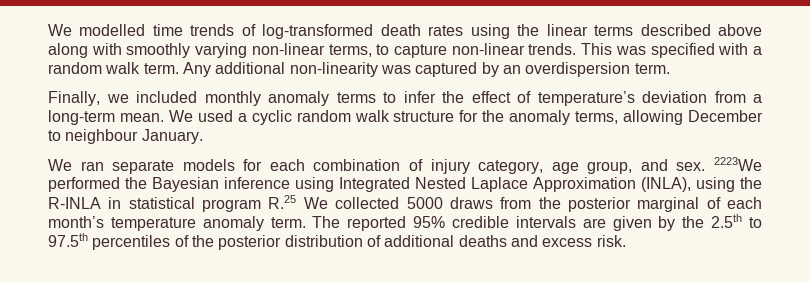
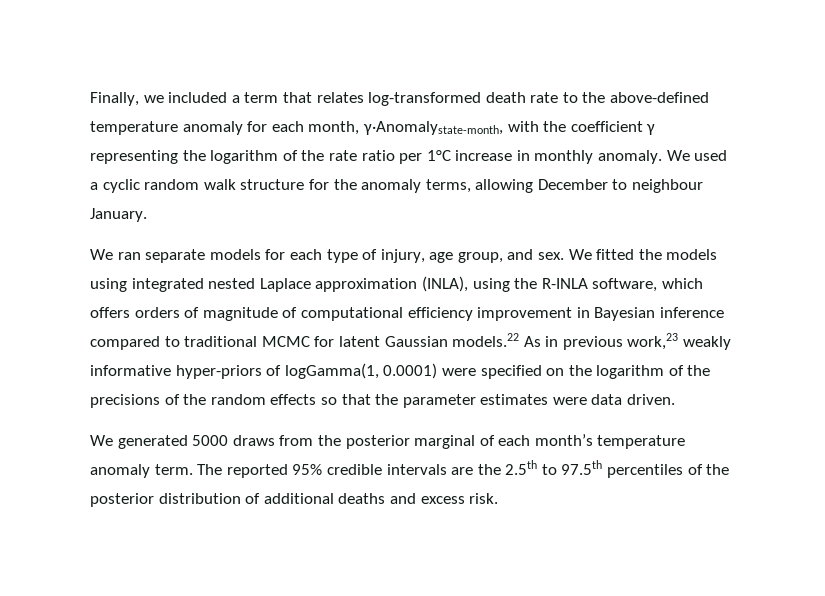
- We modelled time trends of log-transformed death rates using the linear terms described above along with smoothly varying non-linear terms, to capture non-linear trends. This was specified with a random walk term. Any additional non-linearity was captured by an overdispersion term.
- Finally, we included monthly anomaly terms to infer the effect of temperature’s deviation from a long-term mean.
+ Finally, we included a term that relates log-transformed death rate to the above-defined temperature anomaly for each month, γ·Anomalystate-month, with the coefficient γ representing the logarithm of the rate ratio per 1°C increase in monthly anomaly.
- We ran separate models for each combination of injury category, age group, and sex. 2223We performed the Bayesian inference using Integrated Nested Laplace Approximation (INLA), using the R-INLA in statistical program R.25 We collected 5000 draws from the posterior marginal of each month’s temperature anomaly term.
+ We ran separate models for each type of injury, age group, and sex. We fitted the models using integrated nested Laplace approximation (INLA), using the R-INLA software, which offers orders of magnitude of computational efficiency improvement in Bayesian inference compared to traditional MCMC for latent Gaussian models.22 As in previous work,23 weakly informative hyper-priors of logGamma(1, 0.0001) were specified on the logarithm of the precisions of the random effects so that the parameter estimates were data driven.
+ We generated 5000 draws from the posterior marginal of each month’s temperature anomaly term.
- The reported 95% credible intervals are given by the 2.5th to 97.5th percentiles of the posterior distribution of additional deaths and excess risk.
+ The reported 95% credible intervals are the 2.5th to 97.5th percentiles of the posterior distribution of additional deaths and excess risk.

